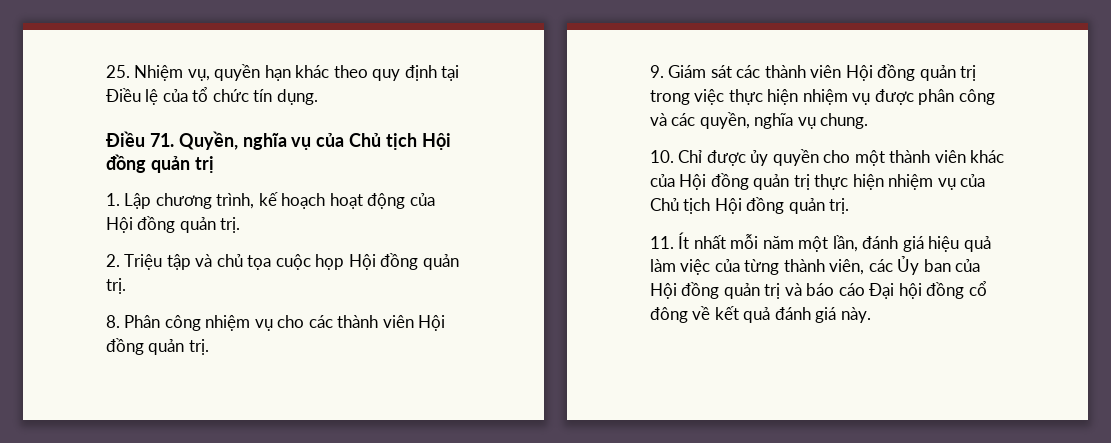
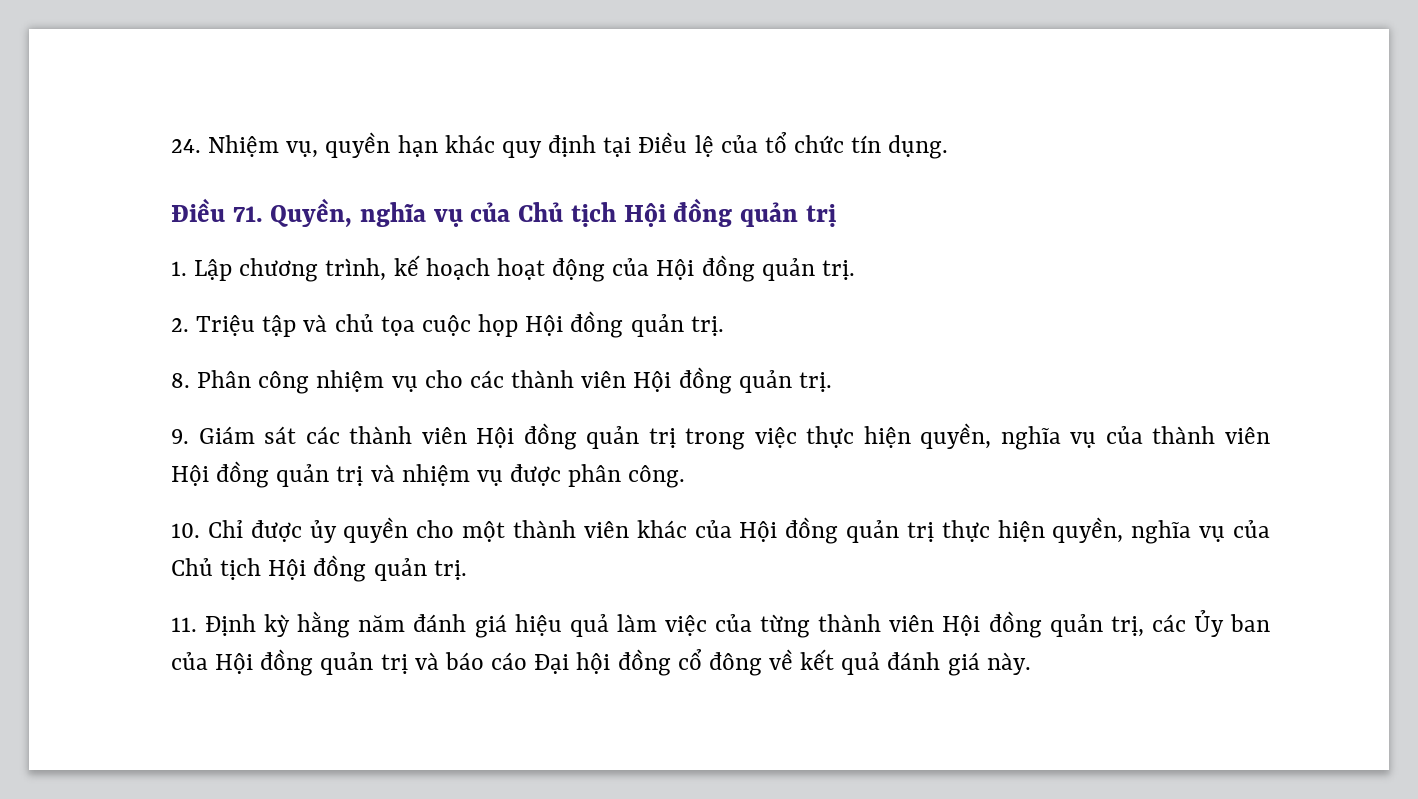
- 25. Nhiệm vụ, quyền hạn khác theo quy định tại Điều lệ của tổ chức tín dụng.
+ 24. Nhiệm vụ, quyền hạn khác quy định tại Điều lệ của tổ chức tín dụng.
- 9. Giám sát các thành viên Hội đồng quản trị trong việc thực hiện nhiệm vụ được phân công và các quyền, nghĩa vụ chung.
+ 9. Giám sát các thành viên Hội đồng quản trị trong việc thực hiện quyền, nghĩa vụ của thành viên Hội đồng quản trị và nhiệm vụ được phân công.
- 10. Chỉ được ủy quyền cho một thành viên khác của Hội đồng quản trị thực hiện nhiệm vụ của Chủ tịch Hội đồng quản trị.
+ 10. Chỉ được ủy quyền cho một thành viên khác của Hội đồng quản trị thực hiện quyền, nghĩa vụ của Chủ tịch Hội đồng quản trị.
- 11. Ít nhất mỗi năm một lần, đánh giá hiệu quả làm việc của từng thành viên, các Ủy ban của Hội đồng quản trị và báo cáo Đại hội đồng cổ đông về kết quả đánh giá này.
+ 11. Định kỳ hằng năm đánh giá hiệu quả làm việc của từng thành viên Hội đồng quản trị, các Ủy ban của Hội đồng quản trị và báo cáo Đại hội đồng cổ đông về kết quả đánh giá này.

